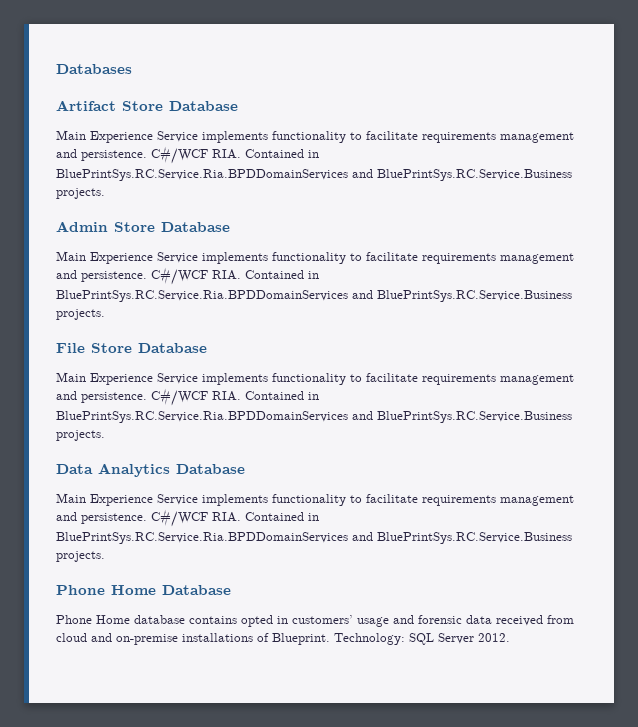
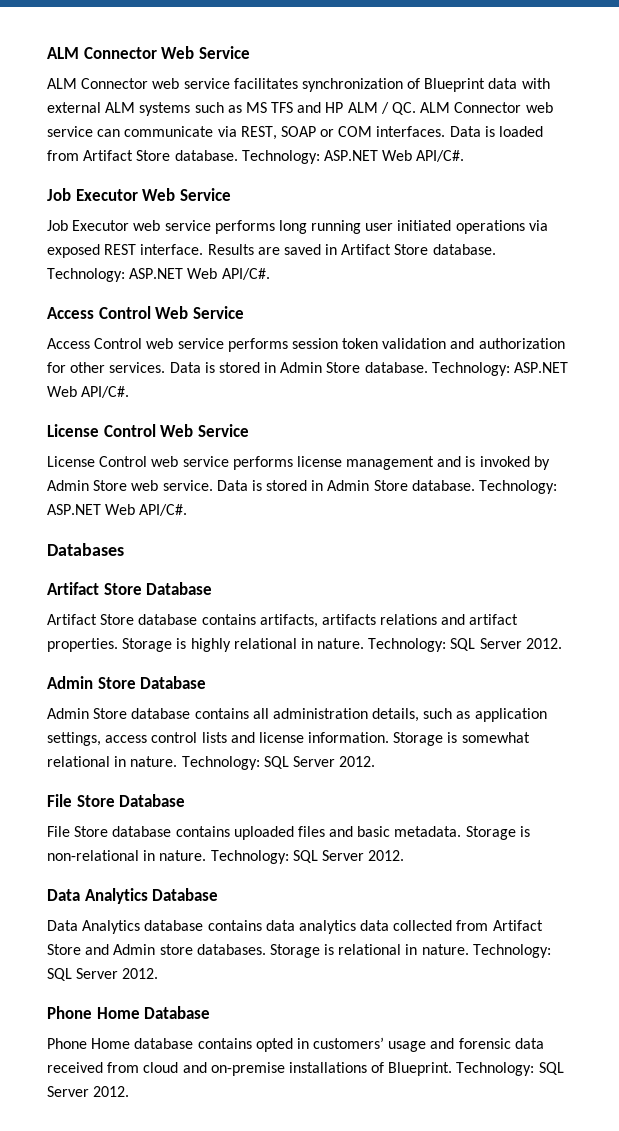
+ ALM Connector Web Service
+ ALM Connector web service facilitates synchronization of Blueprint data with external ALM systems such as MS TFS and HP ALM / QC. ALM Connector web service can communicate via REST, SOAP or COM interfaces. Data is loaded from Artifact Store database. Technology: ASP.NET Web API/C#.
+ Job Executor Web Service
+ Job Executor web service performs long running user initiated operations via exposed REST interface. Results are saved in Artifact Store database. Technology: ASP.NET Web API/C#.
+ Access Control Web Service
+ Access Control web service performs session token validation and authorization for other services. Data is stored in Admin Store database. Technology: ASP.NET Web API/C#.
+ License Control Web Service
+ License Control web service performs license management and is invoked by Admin Store web service. Data is stored in Admin Store database. Technology: ASP.NET Web API/C#.
  Databases
  Artifact Store Database
- Main Experience Service implements functionality to facilitate requirements management and persistence. C#/WCF RIA. Contained in BluePrintSys.RC.Service.Ria.BPDDomainServices and BluePrintSys.RC.Service.Business projects.
+ Artifact Store database contains artifacts, artifacts relations and artifact properties. Storage is highly relational in nature. Technology: SQL Server 2012.
  Admin Store Database
- Main Experience Service implements functionality to facilitate requirements management and persistence. C#/WCF RIA. Contained in BluePrintSys.RC.Service.Ria.BPDDomainServices and BluePrintSys.RC.Service.Business projects.
+ Admin Store database contains all administration details, such as application settings, access control lists and license information. Storage is somewhat relational in nature. Technology: SQL Server 2012.
  File Store Database
- Main Experience Service implements functionality to facilitate requirements management and persistence. C#/WCF RIA. Contained in BluePrintSys.RC.Service.Ria.BPDDomainServices and BluePrintSys.RC.Service.Business projects.
+ File Store database contains uploaded files and basic metadata. Storage is non-relational in nature. Technology: SQL Server 2012.
  Data Analytics Database
- Main Experience Service implements functionality to facilitate requirements management and persistence. C#/WCF RIA. Contained in BluePrintSys.RC.Service.Ria.BPDDomainServices and BluePrintSys.RC.Service.Business projects.
+ Data Analytics database contains data analytics data collected from Artifact Store and Admin store databases. Storage is relational in nature. Technology: SQL Server 2012.

